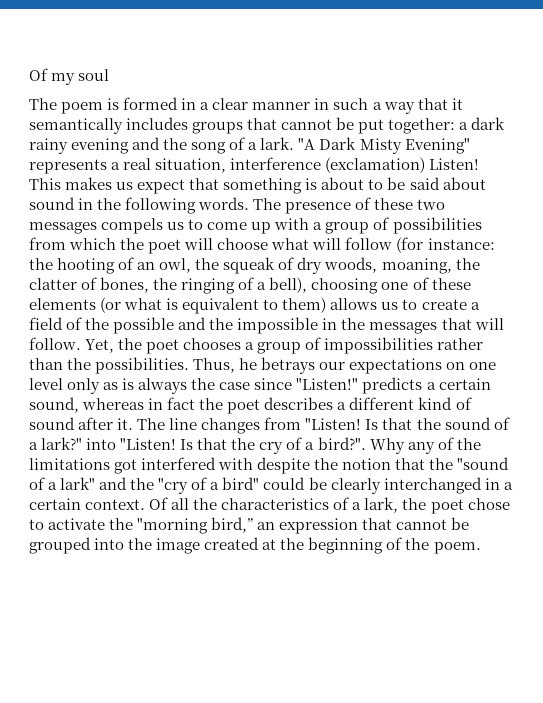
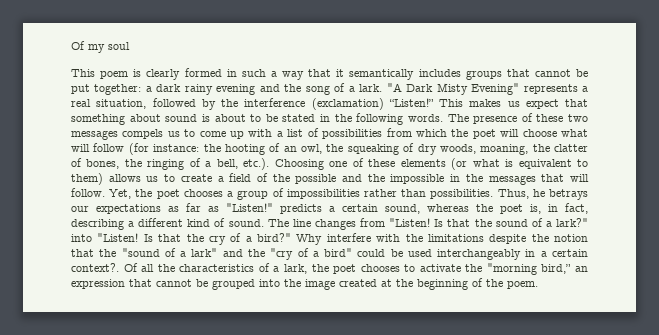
- The poem is formed in a clear manner in such a way that it semantically includes groups that cannot be put together: a dark rainy evening and the song of a lark.
+ This poem is clearly formed in such a way that it semantically includes groups that cannot be put together: a dark rainy evening and the song of a lark.
- "A Dark Misty Evening" represents a real situation, interference (exclamation) Listen!
+ "A Dark Misty Evening" represents a real situation, followed by the interference (exclamation) “Listen!”
- This makes us expect that something is about to be said about sound in the following words.
+ This makes us expect that something about sound is about to be stated in the following words.
- The presence of these two messages compels us to come up with a group of possibilities from which the poet will choose what will follow (for instance:
+ The presence of these two messages compels us to come up with a list of possibilities from which the poet will choose what will follow (for instance:
- the hooting of an owl, the squeak of dry woods, moaning, the clatter of bones, the ringing of a bell), choosing one of these elements (or what is equivalent to them) allows us to create a field of the possible and the impossible in the messages that will follow.
+ the hooting of an owl, the squeaking of dry woods, moaning, the clatter of bones, the ringing of a bell, etc.). Choosing one of these elements (or what is equivalent to them) allows us to create a field of the possible and the impossible in the messages that will follow.
- Yet, the poet chooses a group of impossibilities rather than the possibilities.
+ Yet, the poet chooses a group of impossibilities rather than possibilities.
- Thus, he betrays our expectations on one level only as is always the case since "Listen!" predicts a certain sound, whereas in fact the poet describes a different kind of sound after it.
+ Thus, he betrays our expectations as far as "Listen!" predicts a certain sound, whereas the poet is, in fact, describing a different kind of sound.
- Is that the cry of a bird?". Why any of the limitations got interfered with despite the notion that the "sound of a lark" and the "cry of a bird" could be clearly interchanged in a certain context.
+ Is that the cry of a bird?" Why interfere with the limitations despite the notion that the "sound of a lark" and the "cry of a bird" could be used interchangeably in a certain context?.
- Of all the characteristics of a lark, the poet chose to activate the "morning bird,” an expression that cannot be grouped into the image created at the beginning of the poem.
+ Of all the characteristics of a lark, the poet chooses to activate the "morning bird,” an expression that cannot be grouped into the image created at the beginning of the poem.

